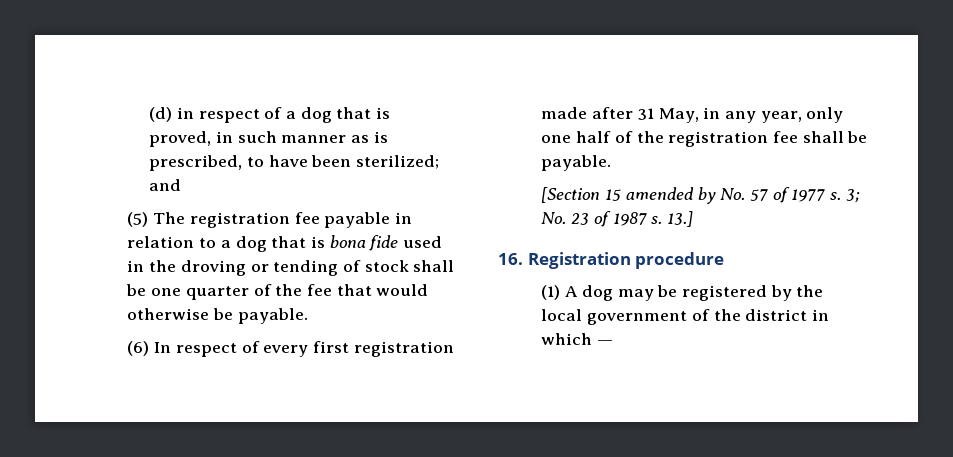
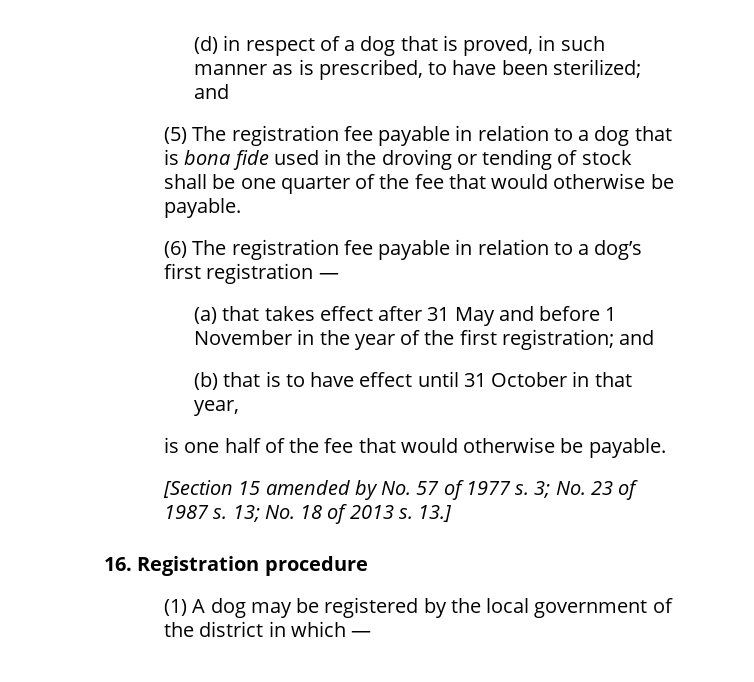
- (6) In respect of every first registration made after 31 May, in any year, only one half of the registration fee shall be payable.
+ (6) The registration fee payable in relation to a dog’s first registration —
+ (a) that takes effect after 31 May and before 1 November in the year of the first registration; and
+ (b) that is to have effect until 31 October in that year,
+ is one half of the fee that would otherwise be payable.
+ 13; No. 18 of 2013 s.

